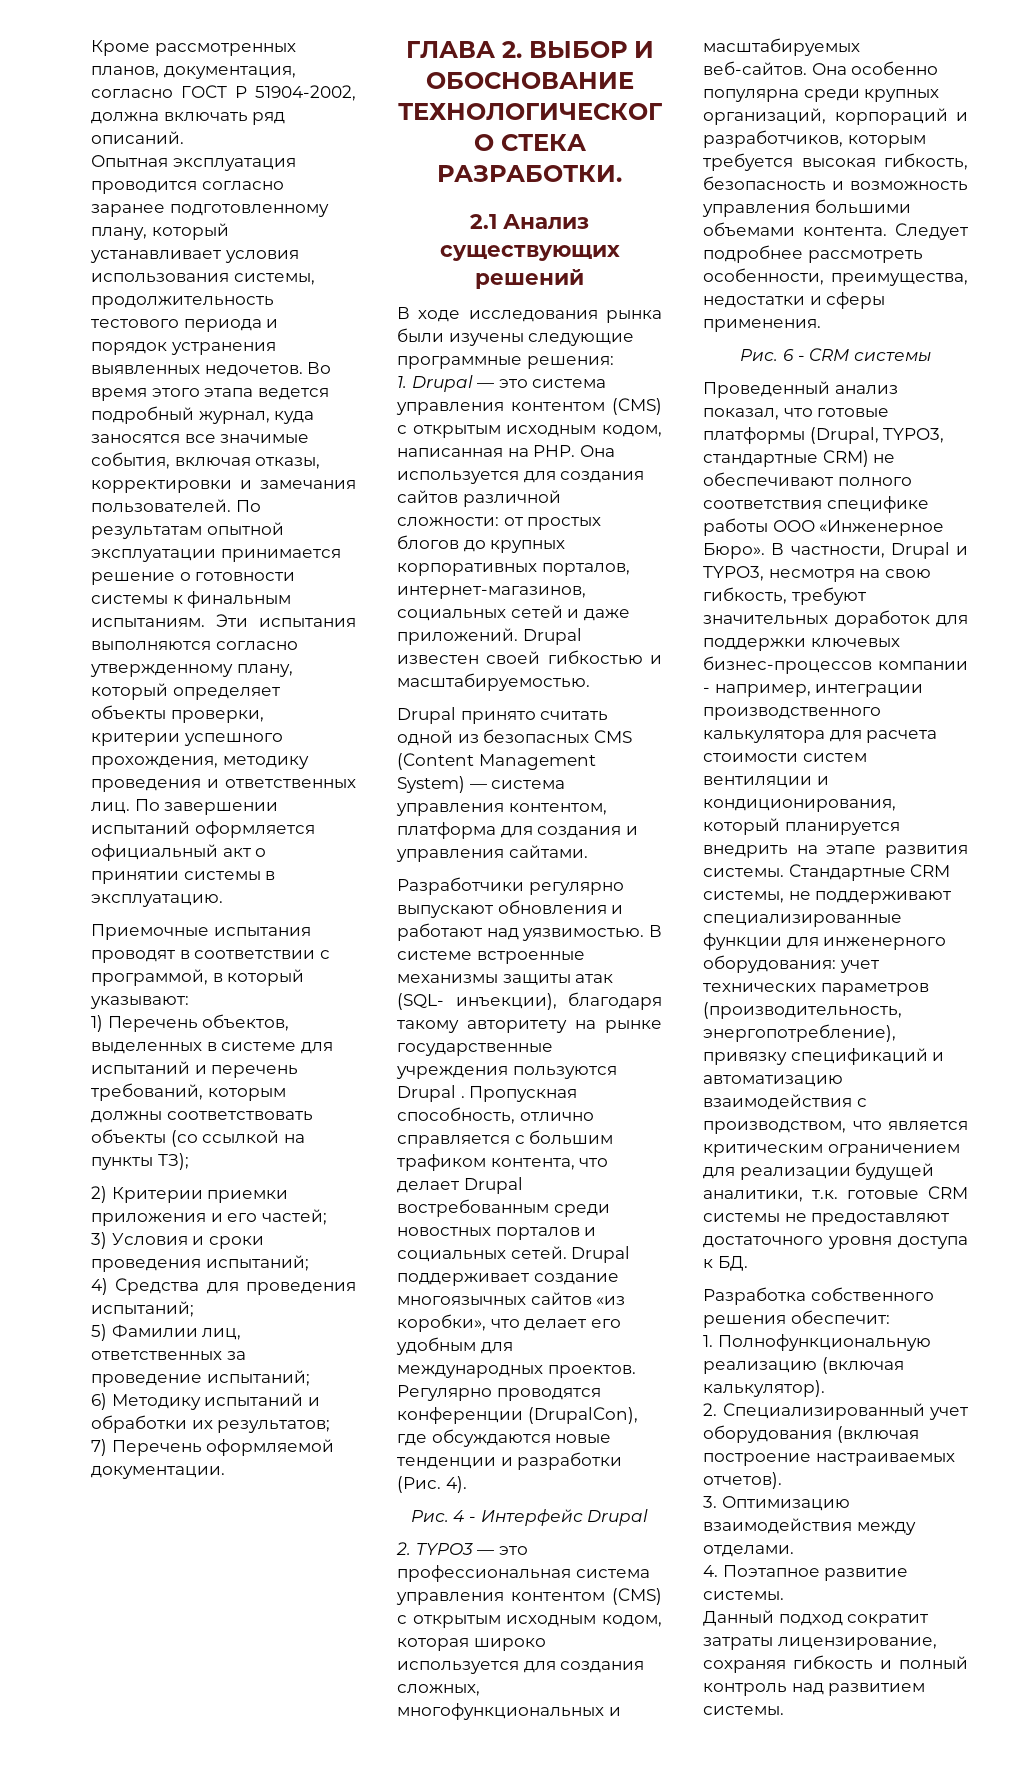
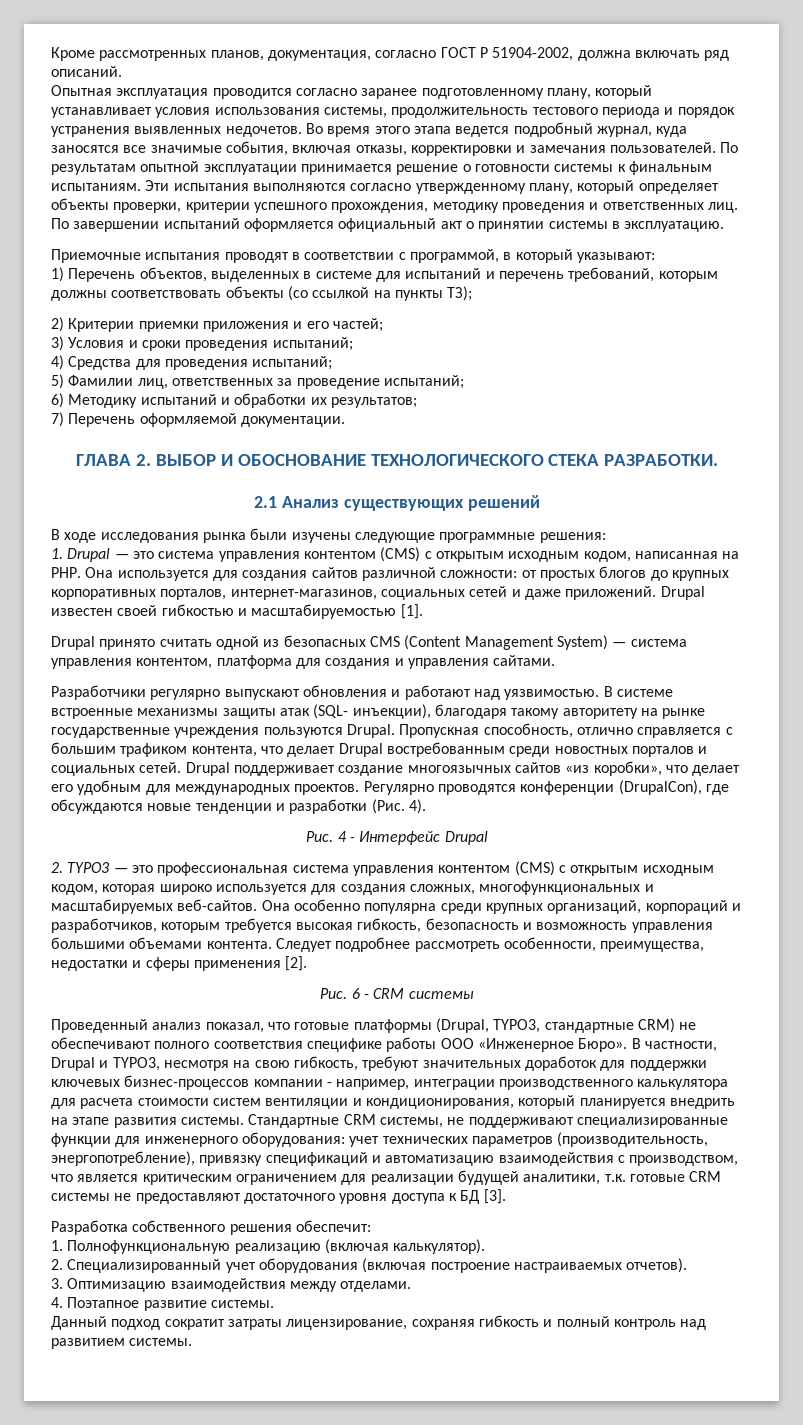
- Drupal известен своей гибкостью и масштабируемостью.
+ Drupal известен своей гибкостью и масштабируемостью [1].
- В системе встроенные механизмы защиты атак (SQL- инъекции), благодаря такому авторитету на рынке государственные учреждения пользуются Drupal .
+ В системе встроенные механизмы защиты атак (SQL- инъекции), благодаря такому авторитету на рынке государственные учреждения пользуются Drupal.
- Следует подробнее рассмотреть особенности, преимущества, недостатки и сферы применения.
+ Следует подробнее рассмотреть особенности, преимущества, недостатки и сферы применения [2].
- Стандартные CRM системы, не поддерживают специализированные функции для инженерного оборудования: учет технических параметров (производительность, энергопотребление), привязку спецификаций и автоматизацию взаимодействия с производством, что является критическим ограничением для реализации будущей аналитики, т.к. готовые CRM системы не предоставляют достаточного уровня доступа к БД.
+ Стандартные CRM системы, не поддерживают специализированные функции для инженерного оборудования: учет технических параметров (производительность, энергопотребление), привязку спецификаций и автоматизацию взаимодействия с производством, что является критическим ограничением для реализации будущей аналитики, т.к. готовые CRM системы не предоставляют достаточного уровня доступа к БД [3].

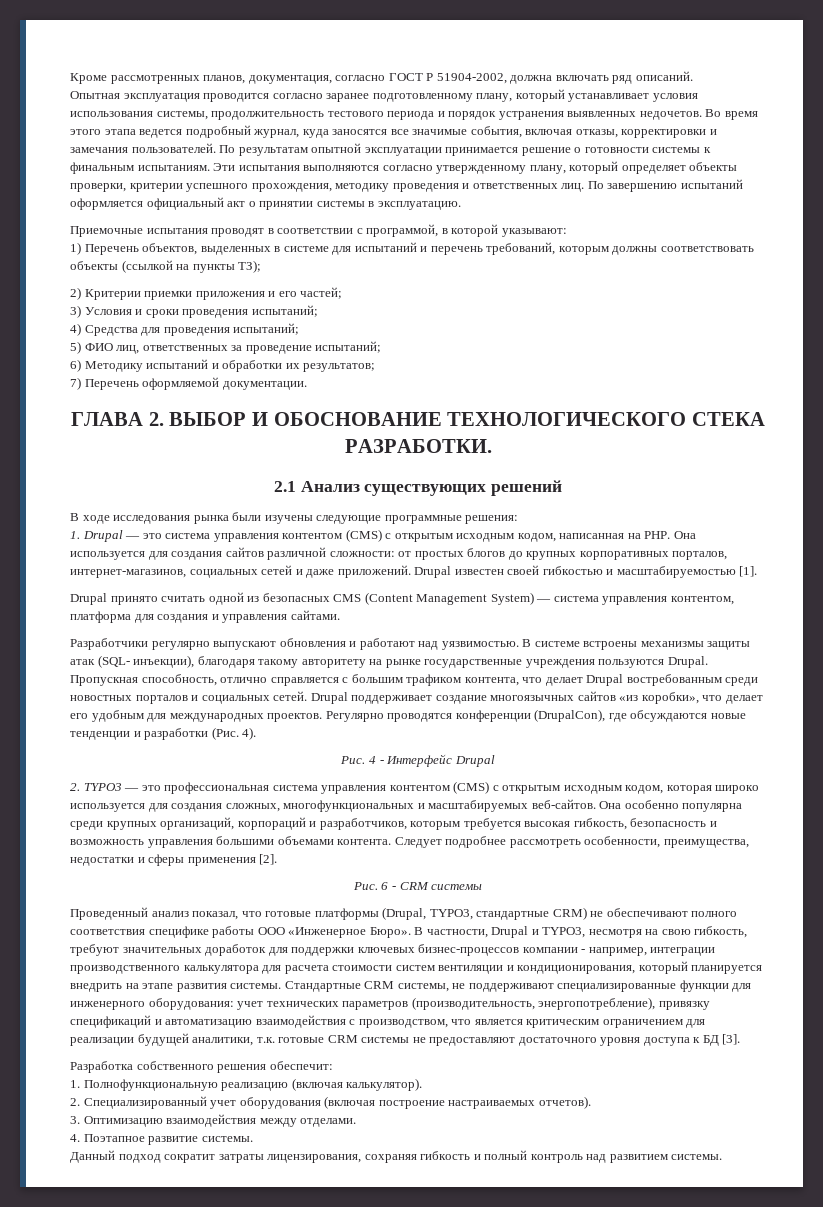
- По завершении испытаний оформляется официальный акт о принятии системы в эксплуатацию.
+ По завершению испытаний оформляется официальный акт о принятии системы в эксплуатацию.
- Приемочные испытания проводят в соответствии с программой, в который указывают:
+ Приемочные испытания проводят в соответствии с программой, в которой указывают:
- 1) Перечень объектов, выделенных в системе для испытаний и перечень требований, которым должны соответствовать объекты (со ссылкой на пункты ТЗ);
+ 1) Перечень объектов, выделенных в системе для испытаний и перечень требований, которым должны соответствовать объекты (ссылкой на пункты ТЗ);
- 5) Фамилии лиц, ответственных за проведение испытаний;
+ 5) ФИО лиц, ответственных за проведение испытаний;
- В системе встроенные механизмы защиты атак (SQL- инъекции), благодаря такому авторитету на рынке государственные учреждения пользуются Drupal.
+ В системе встроены механизмы защиты атак (SQL- инъекции), благодаря такому авторитету на рынке государственные учреждения пользуются Drupal.
- Данный подход сократит затраты лицензирование, сохраняя гибкость и полный контроль над развитием системы.
+ Данный подход сократит затраты лицензирования, сохраняя гибкость и полный контроль над развитием системы.

